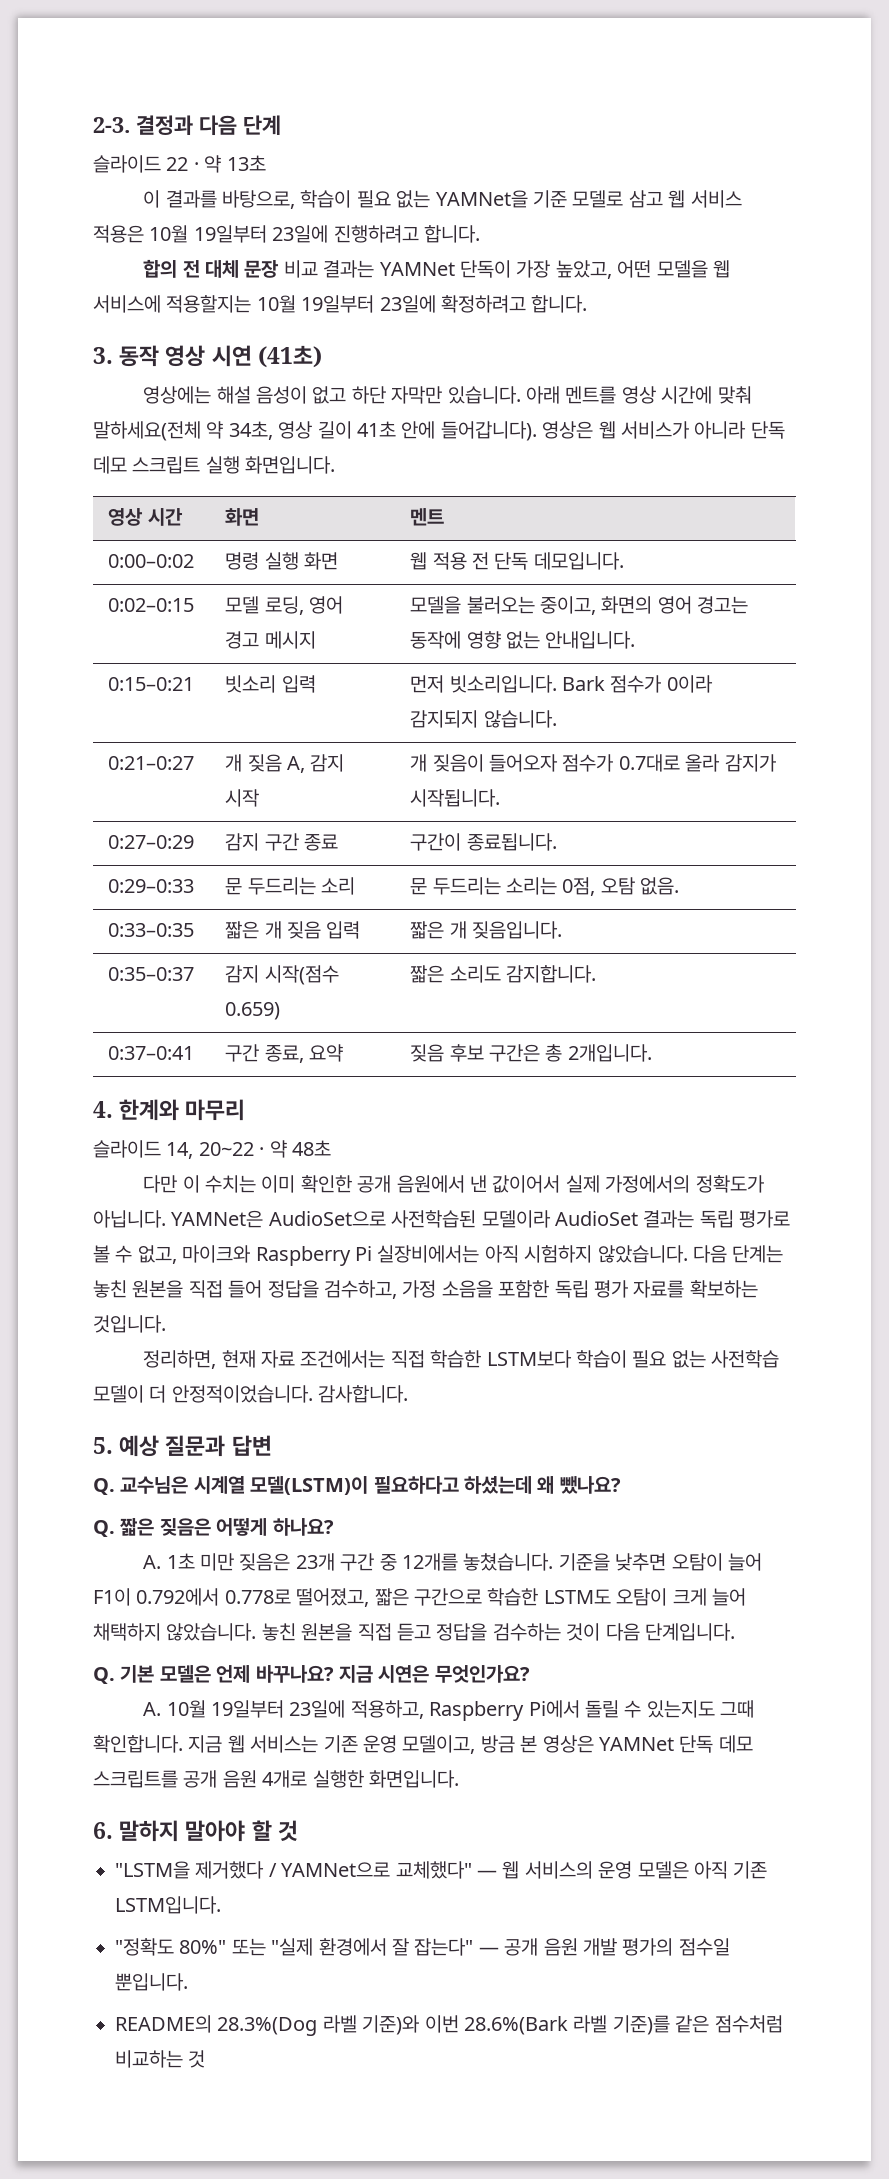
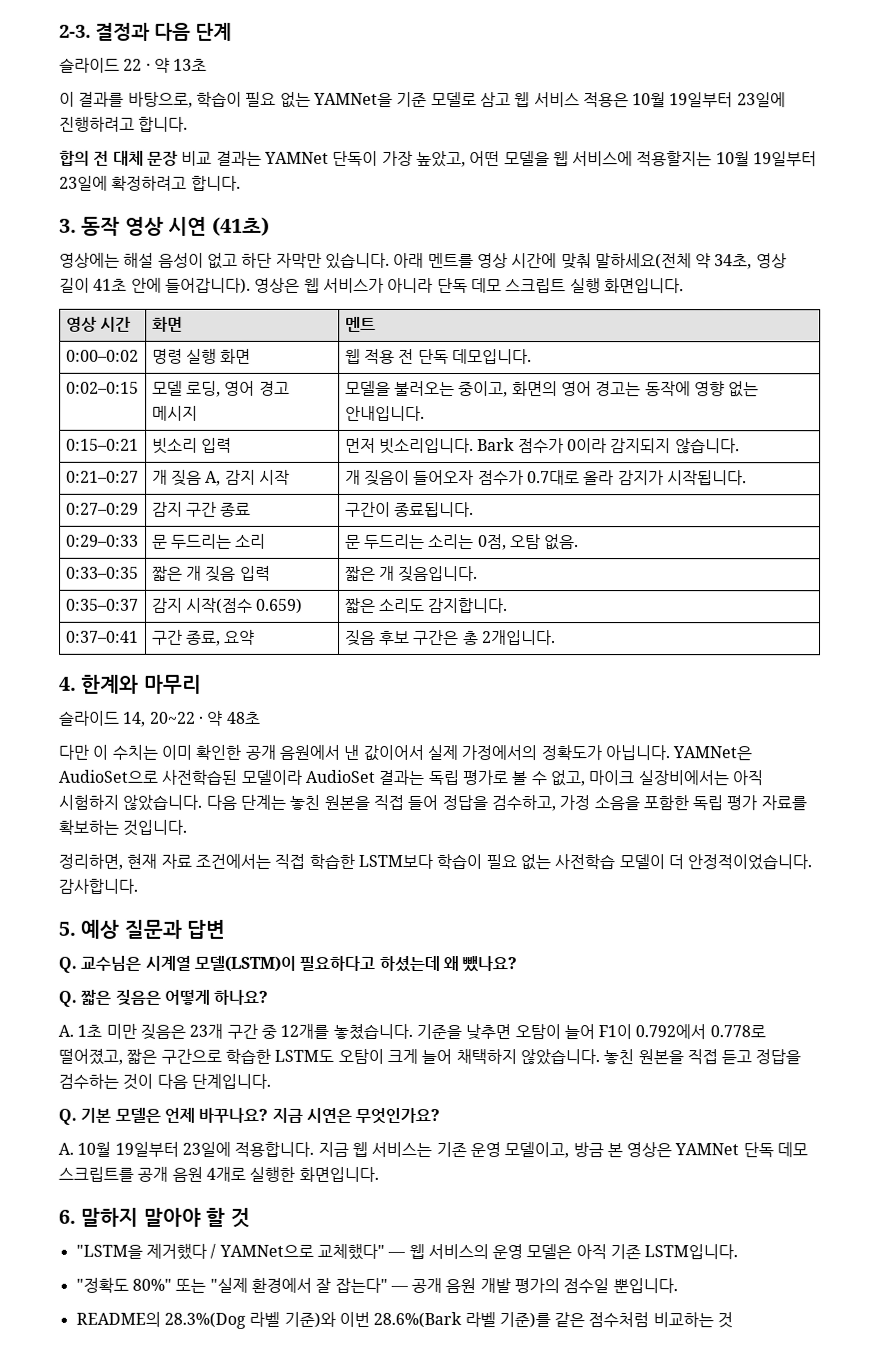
- YAMNet은 AudioSet으로 사전학습된 모델이라 AudioSet 결과는 독립 평가로 볼 수 없고, 마이크와 Raspberry Pi 실장비에서는 아직 시험하지 않았습니다.
+ YAMNet은 AudioSet으로 사전학습된 모델이라 AudioSet 결과는 독립 평가로 볼 수 없고, 마이크 실장비에서는 아직 시험하지 않았습니다.
- A. 10월 19일부터 23일에 적용하고, Raspberry Pi에서 돌릴 수 있는지도 그때 확인합니다.
+ A. 10월 19일부터 23일에 적용합니다.

